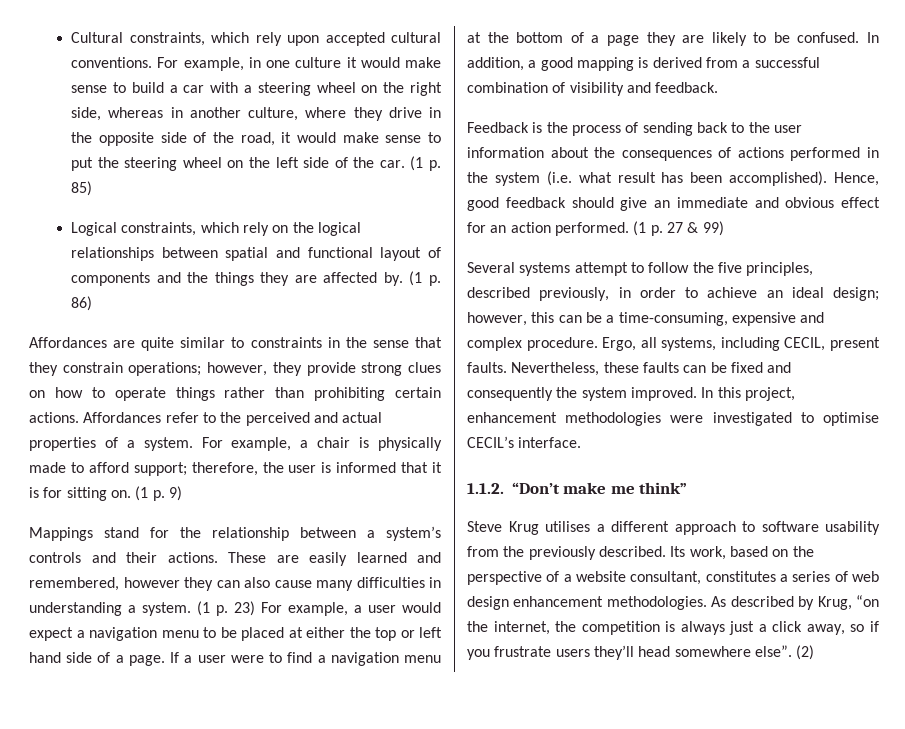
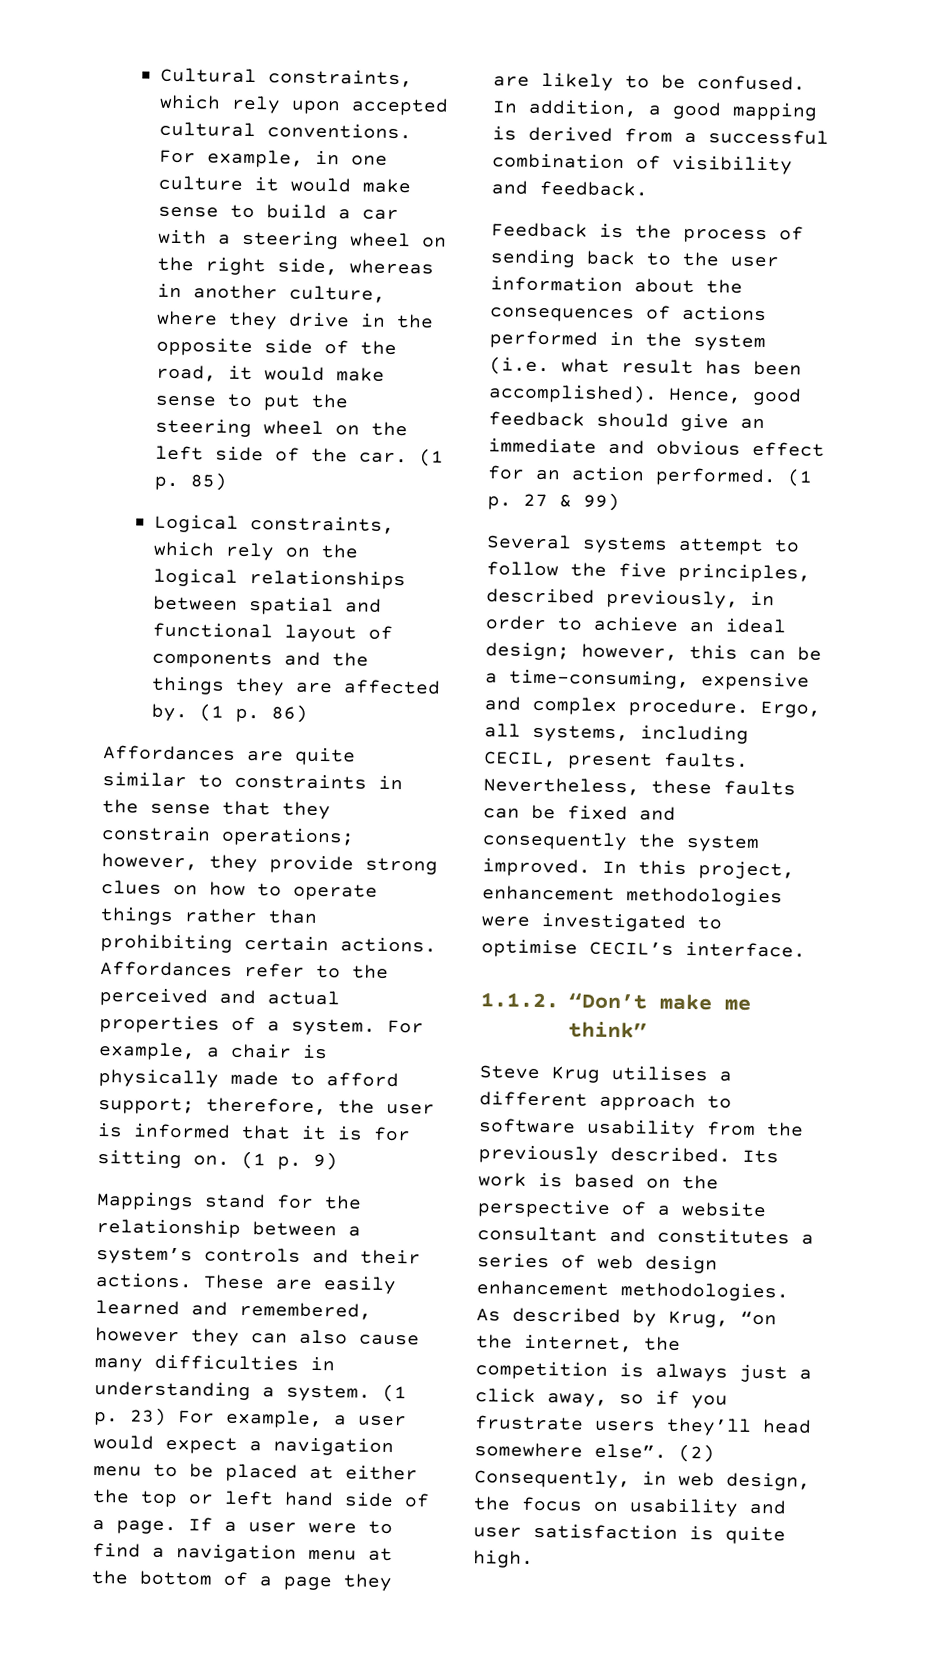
- Its work, based on the perspective of a website consultant, constitutes a series of web design enhancement methodologies.
+ Its work is based on the perspective of a website consultant and constitutes a series of web design enhancement methodologies.
- (2)
+ (2) Consequently, in web design, the focus on usability and user satisfaction is quite high.

